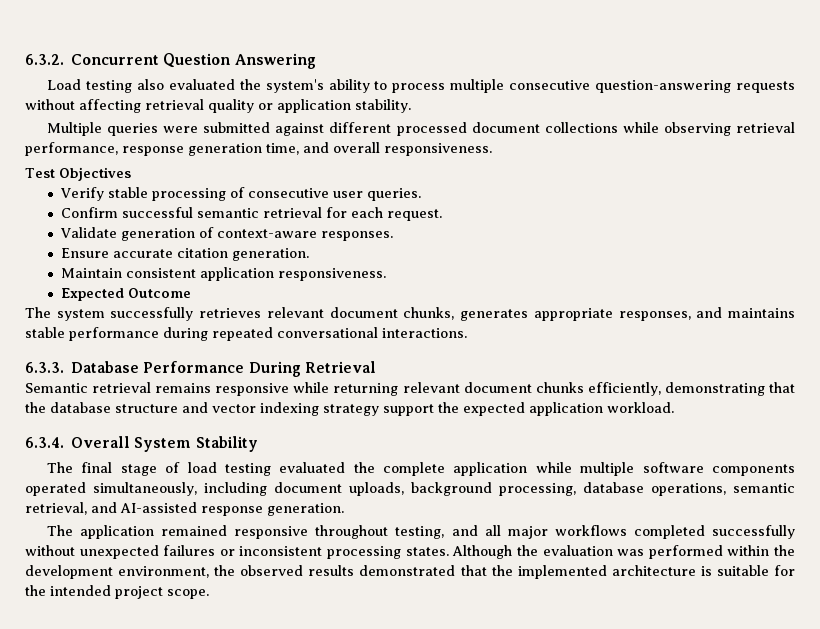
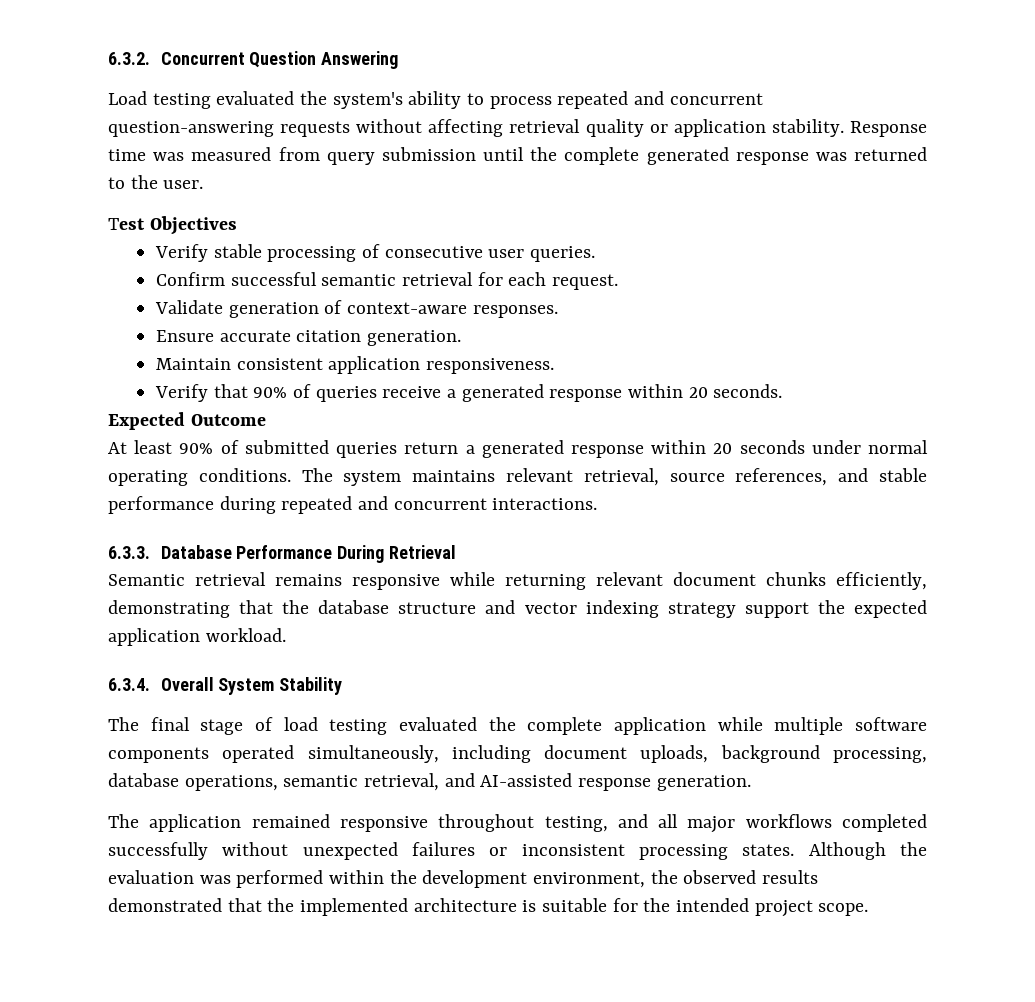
- Load testing also evaluated the system's ability to process multiple consecutive question-answering requests without affecting retrieval quality or application stability.
- Multiple queries were submitted against different processed document collections while observing retrieval performance, response generation time, and overall responsiveness.
+ Load testing evaluated the system's ability to process repeated and concurrent question-answering requests without affecting retrieval quality or application stability. Response time was measured from query submission until the complete generated response was returned to the user.
+ Verify that 90% of queries receive a generated response within 20 seconds.
  Expected Outcome
- The system successfully retrieves relevant document chunks, generates appropriate responses, and maintains stable performance during repeated conversational interactions.
+ At least 90% of submitted queries return a generated response within 20 seconds under normal operating conditions. The system maintains relevant retrieval, source references, and stable performance during repeated and concurrent interactions.

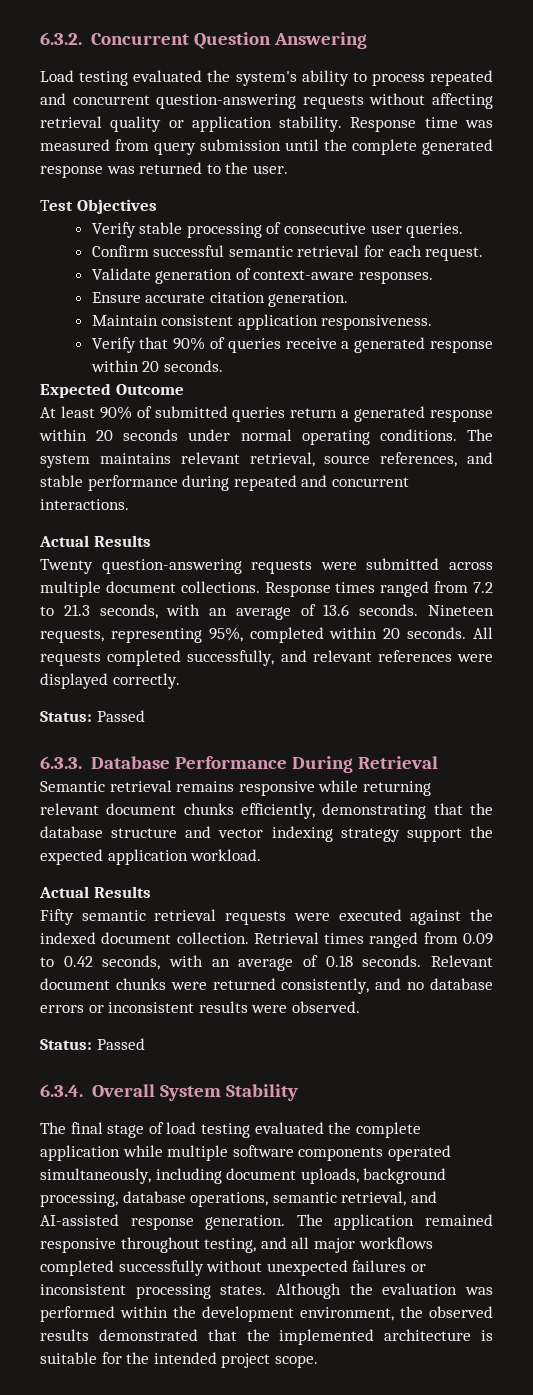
  The system maintains relevant retrieval, source references, and stable performance during repeated and concurrent interactions.
+ Actual Results
+ Twenty question-answering requests were submitted across multiple document collections. Response times ranged from 7.2 to 21.3 seconds, with an average of 13.6 seconds. Nineteen requests, representing 95%, completed within 20 seconds. All requests completed successfully, and relevant references were displayed correctly.
+ Status: Passed
  Semantic retrieval remains responsive while returning relevant document chunks efficiently, demonstrating that the database structure and vector indexing strategy support the expected application workload.
+ Actual Results
+ Fifty semantic retrieval requests were executed against the indexed document collection. Retrieval times ranged from 0.09 to 0.42 seconds, with an average of 0.18 seconds. Relevant document chunks were returned consistently, and no database errors or inconsistent results were observed.
+ Status: Passed
- The final stage of load testing evaluated the complete application while multiple software components operated simultaneously, including document uploads, background processing, database operations, semantic retrieval, and AI-assisted response generation.
- The application remained responsive throughout testing, and all major workflows completed successfully without unexpected failures or inconsistent processing states.
+ The final stage of load testing evaluated the complete application while multiple software components operated simultaneously, including document uploads, background processing, database operations, semantic retrieval, and AI-assisted response generation. The application remained responsive throughout testing, and all major workflows completed successfully without unexpected failures or inconsistent processing states.

